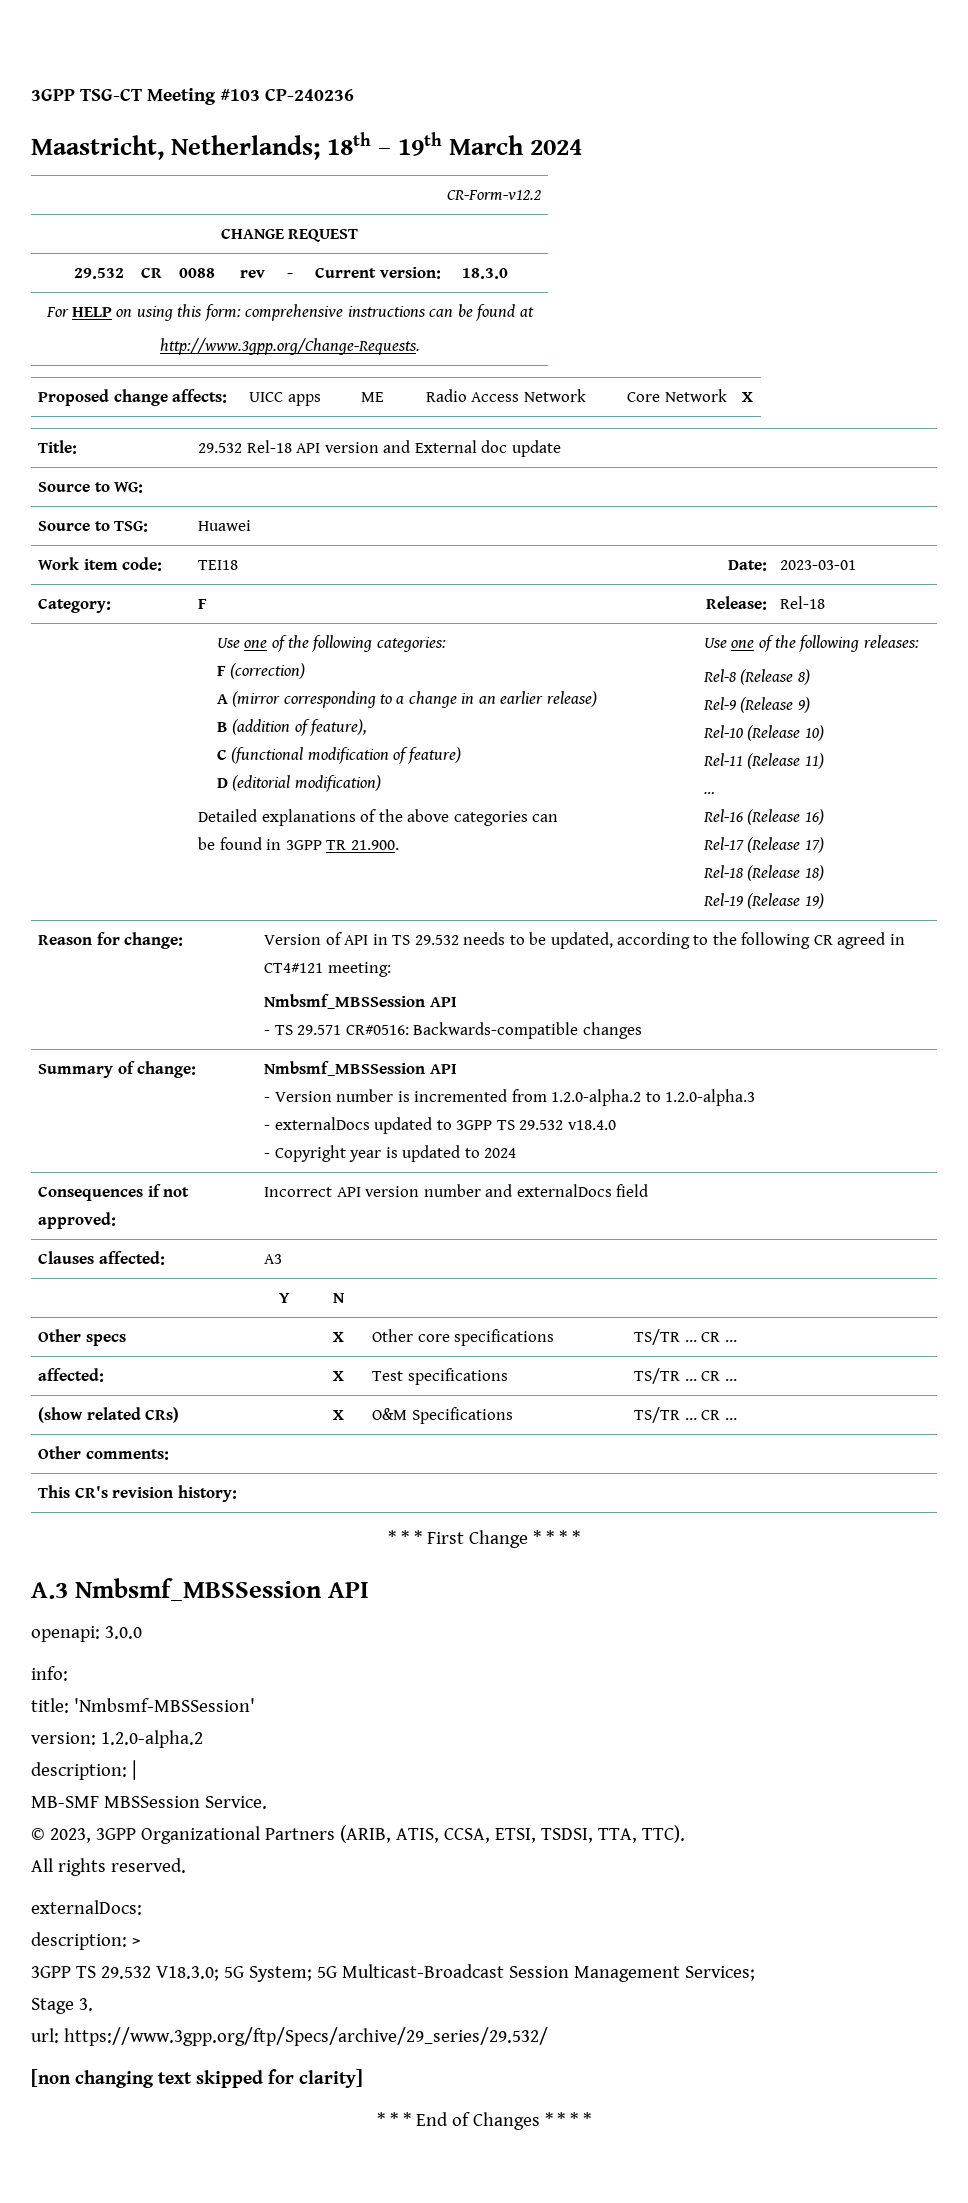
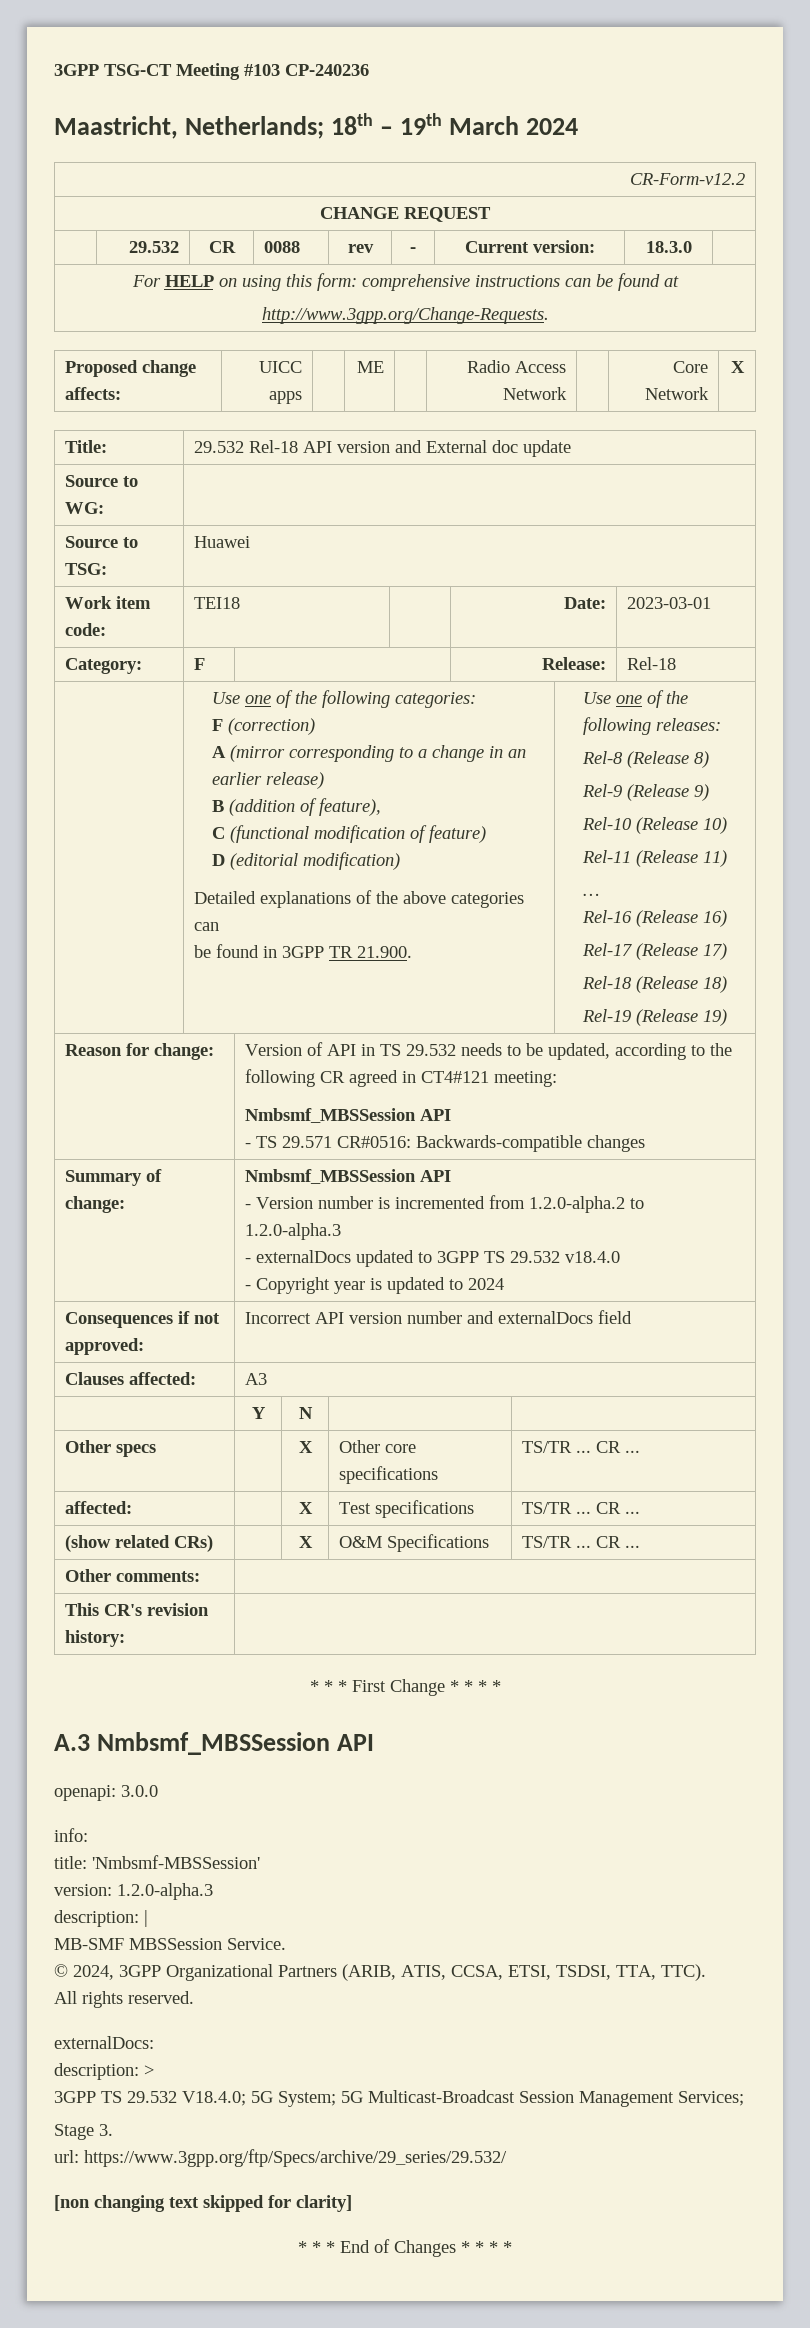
- version: 1.2.0-alpha.2
+ version: 1.2.0-alpha.3
- © 2023, 3GPP Organizational Partners (ARIB, ATIS, CCSA, ETSI, TSDSI, TTA, TTC).
+ © 2024, 3GPP Organizational Partners (ARIB, ATIS, CCSA, ETSI, TSDSI, TTA, TTC).
- 3GPP TS 29.532 V18.3.0; 5G System; 5G Multicast-Broadcast Session Management Services;
+ 3GPP TS 29.532 V18.4.0; 5G System; 5G Multicast-Broadcast Session Management Services;

